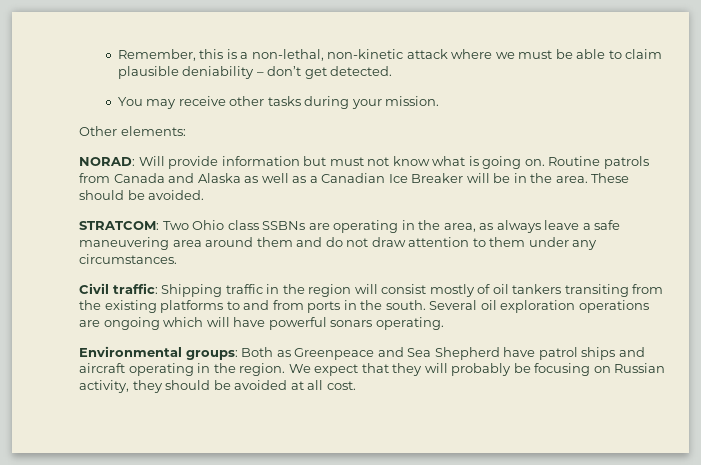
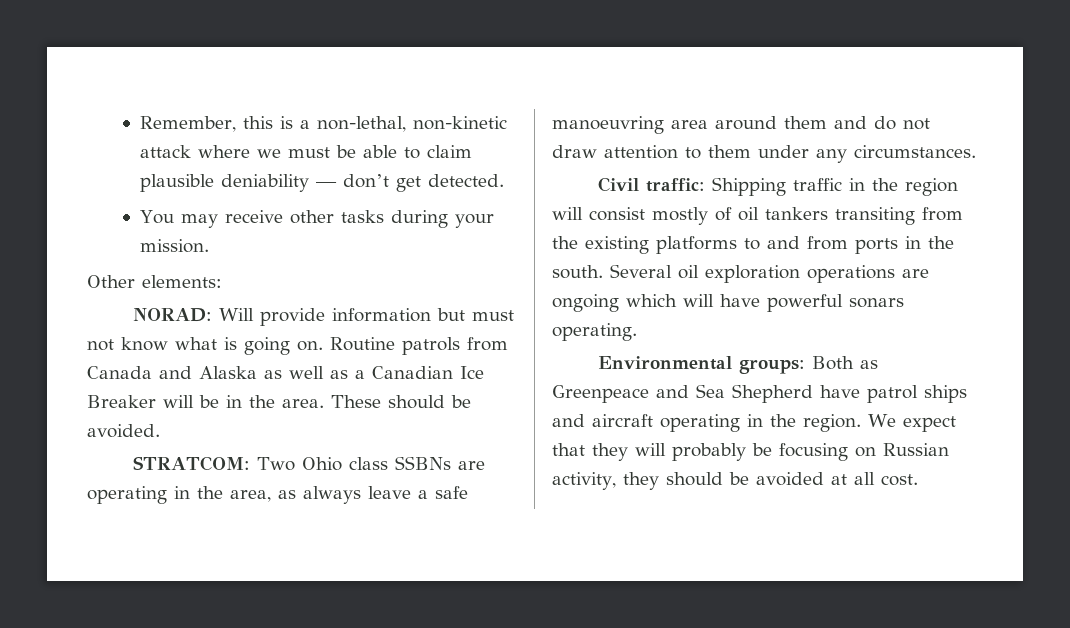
- Remember, this is a non-lethal, non-kinetic attack where we must be able to claim plausible deniability – don’t get detected.
+ Remember, this is a non-lethal, non-kinetic attack where we must be able to claim plausible deniability — don’t get detected.
- STRATCOM: Two Ohio class SSBNs are operating in the area, as always leave a safe maneuvering area around them and do not draw attention to them under any circumstances.
+ STRATCOM: Two Ohio class SSBNs are operating in the area, as always leave a safe manoeuvring area around them and do not draw attention to them under any circumstances.

